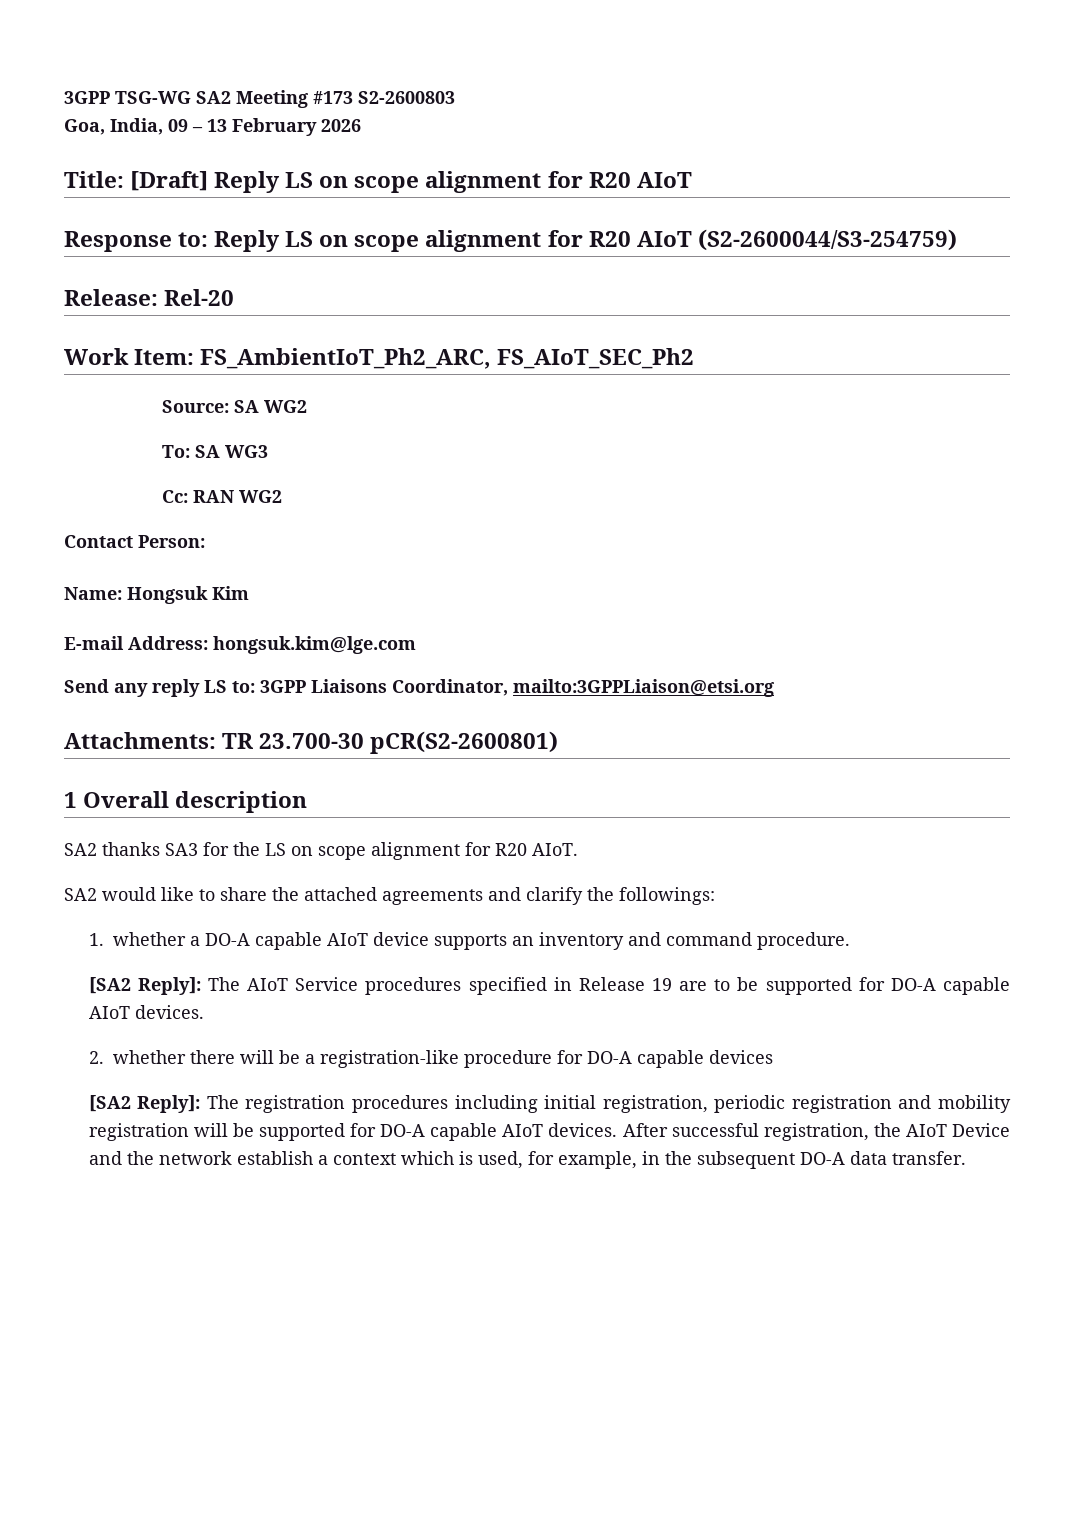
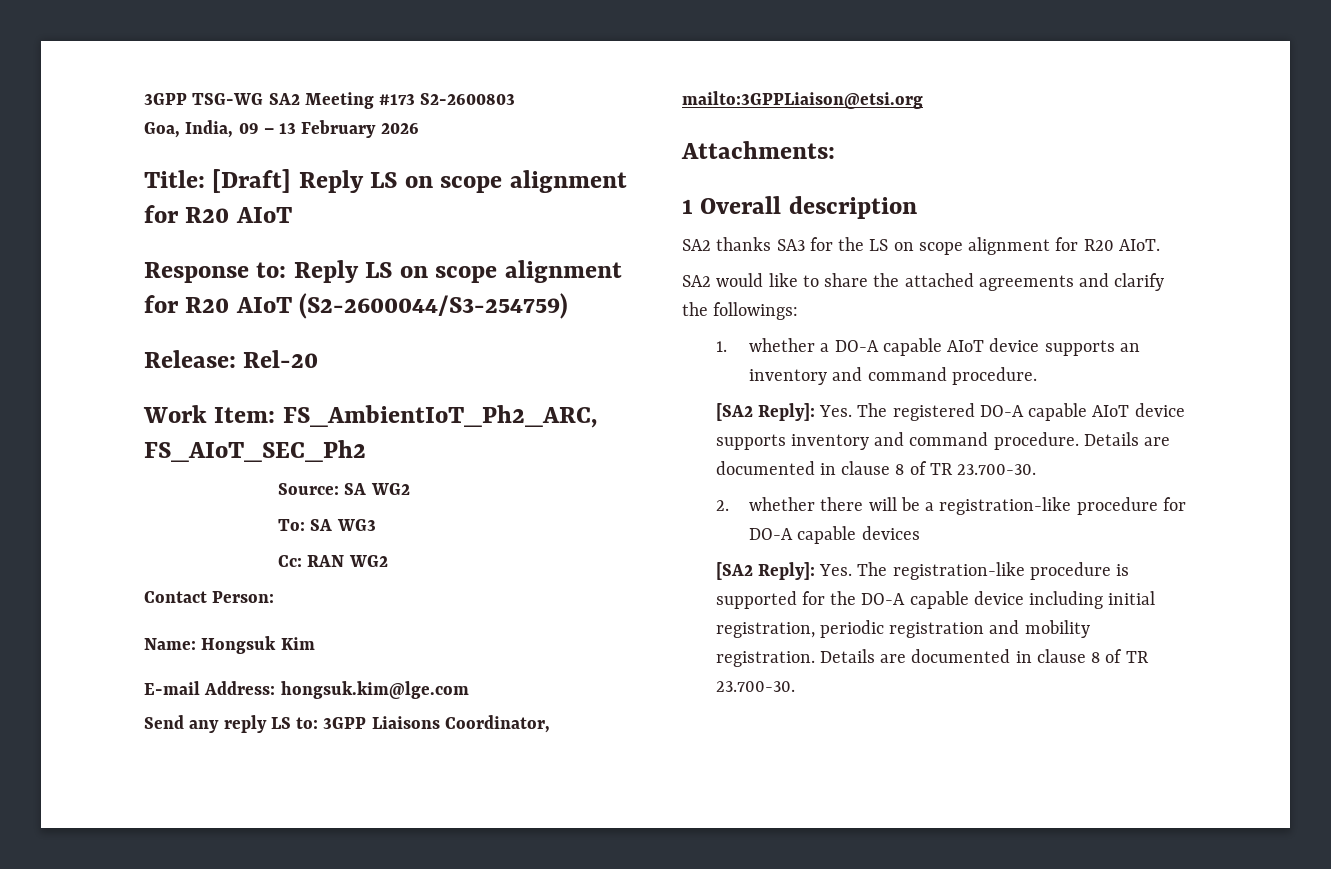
- Attachments: TR 23.700-30 pCR(S2-2600801)
+ Attachments:
- [SA2 Reply]: The AIoT Service procedures specified in Release 19 are to be supported for DO-A capable AIoT devices.
+ [SA2 Reply]: Yes. The registered DO-A capable AIoT device supports inventory and command procedure. Details are documented in clause 8 of TR 23.700-30.
- [SA2 Reply]: The registration procedures including initial registration, periodic registration and mobility registration will be supported for DO-A capable AIoT devices. After successful registration, the AIoT Device and the network establish a context which is used, for example, in the subsequent DO-A data transfer.
+ [SA2 Reply]: Yes. The registration-like procedure is supported for the DO-A capable device including initial registration, periodic registration and mobility registration. Details are documented in clause 8 of TR 23.700-30.

